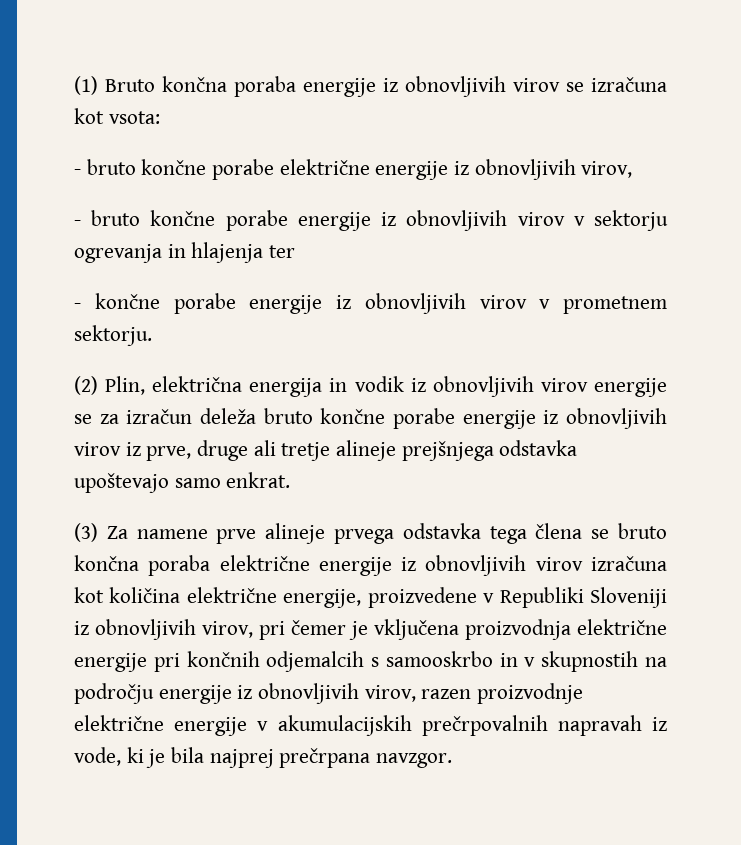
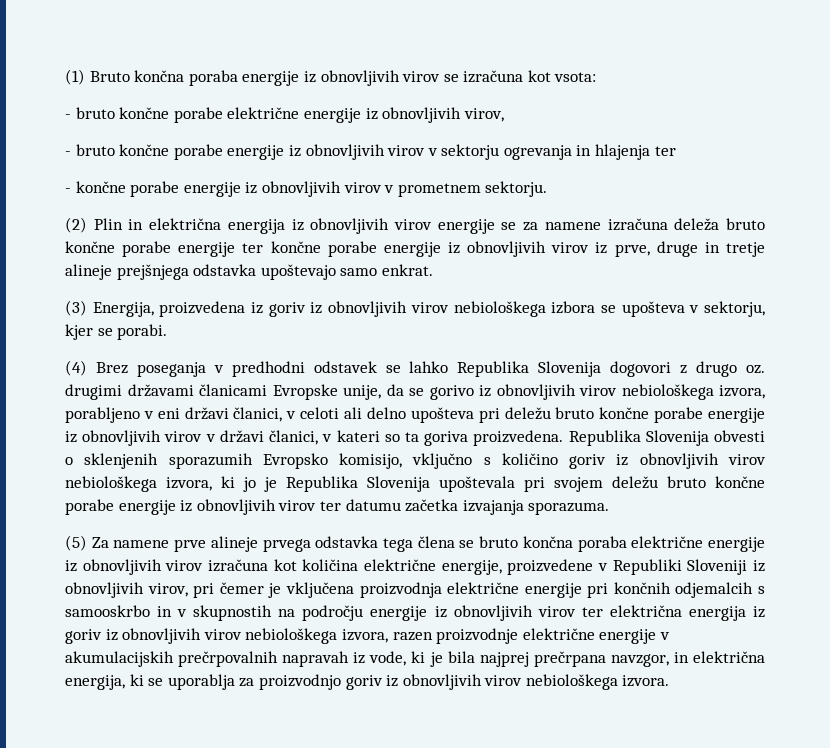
- (2) Plin, električna energija in vodik iz obnovljivih virov energije se za izračun deleža bruto končne porabe energije iz obnovljivih virov iz prve, druge ali tretje alineje prejšnjega odstavka upoštevajo samo enkrat.
+ (2) Plin in električna energija iz obnovljivih virov energije se za namene izračuna deleža bruto končne porabe energije ter končne porabe energije iz obnovljivih virov iz prve, druge in tretje alineje prejšnjega odstavka upoštevajo samo enkrat.
- (3) Za namene prve alineje prvega odstavka tega člena se bruto končna poraba električne energije iz obnovljivih virov izračuna kot količina električne energije, proizvedene v Republiki Sloveniji iz obnovljivih virov, pri čemer je vključena proizvodnja električne energije pri končnih odjemalcih s samooskrbo in v skupnostih na področju energije iz obnovljivih virov, razen proizvodnje električne energije v akumulacijskih prečrpovalnih napravah iz vode, ki je bila najprej prečrpana navzgor.
+ (3) Energija, proizvedena iz goriv iz obnovljivih virov nebiološkega izbora se upošteva v sektorju, kjer se porabi.
+ (4) Brez poseganja v predhodni odstavek se lahko Republika Slovenija dogovori z drugo oz. drugimi državami članicami Evropske unije, da se gorivo iz obnovljivih virov nebiološkega izvora, porabljeno v eni državi članici, v celoti ali delno upošteva pri deležu bruto končne porabe energije iz obnovljivih virov v državi članici, v kateri so ta goriva proizvedena. Republika Slovenija obvesti o sklenjenih sporazumih Evropsko komisijo, vključno s količino goriv iz obnovljivih virov nebiološkega izvora, ki jo je Republika Slovenija upoštevala pri svojem deležu bruto končne porabe energije iz obnovljivih virov ter datumu začetka izvajanja sporazuma.
+ (5) Za namene prve alineje prvega odstavka tega člena se bruto končna poraba električne energije iz obnovljivih virov izračuna kot količina električne energije, proizvedene v Republiki Sloveniji iz obnovljivih virov, pri čemer je vključena proizvodnja električne energije pri končnih odjemalcih s samooskrbo in v skupnostih na področju energije iz obnovljivih virov ter električna energija iz goriv iz obnovljivih virov nebiološkega izvora, razen proizvodnje električne energije v akumulacijskih prečrpovalnih napravah iz vode, ki je bila najprej prečrpana navzgor, in električna energija, ki se uporablja za proizvodnjo goriv iz obnovljivih virov nebiološkega izvora.

